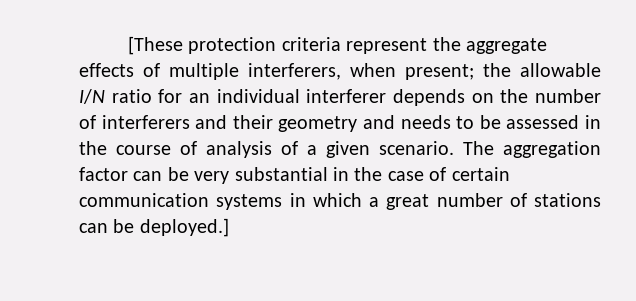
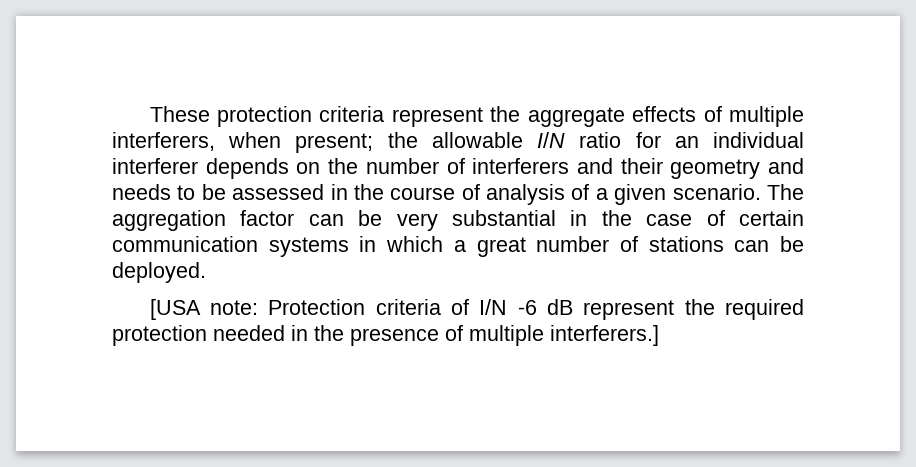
- [These protection criteria represent the aggregate effects of multiple interferers, when present; the allowable I/N ratio for an individual interferer depends on the number of interferers and their geometry and needs to be assessed in the course of analysis of a given scenario.
+ These protection criteria represent the aggregate effects of multiple interferers, when present; the allowable I/N ratio for an individual interferer depends on the number of interferers and their geometry and needs to be assessed in the course of analysis of a given scenario.
- The aggregation factor can be very substantial in the case of certain communication systems in which a great number of stations can be deployed.]
+ The aggregation factor can be very substantial in the case of certain communication systems in which a great number of stations can be deployed.
+ [USA note: Protection criteria of I/N -6 dB represent the required protection needed in the presence of multiple interferers.]

